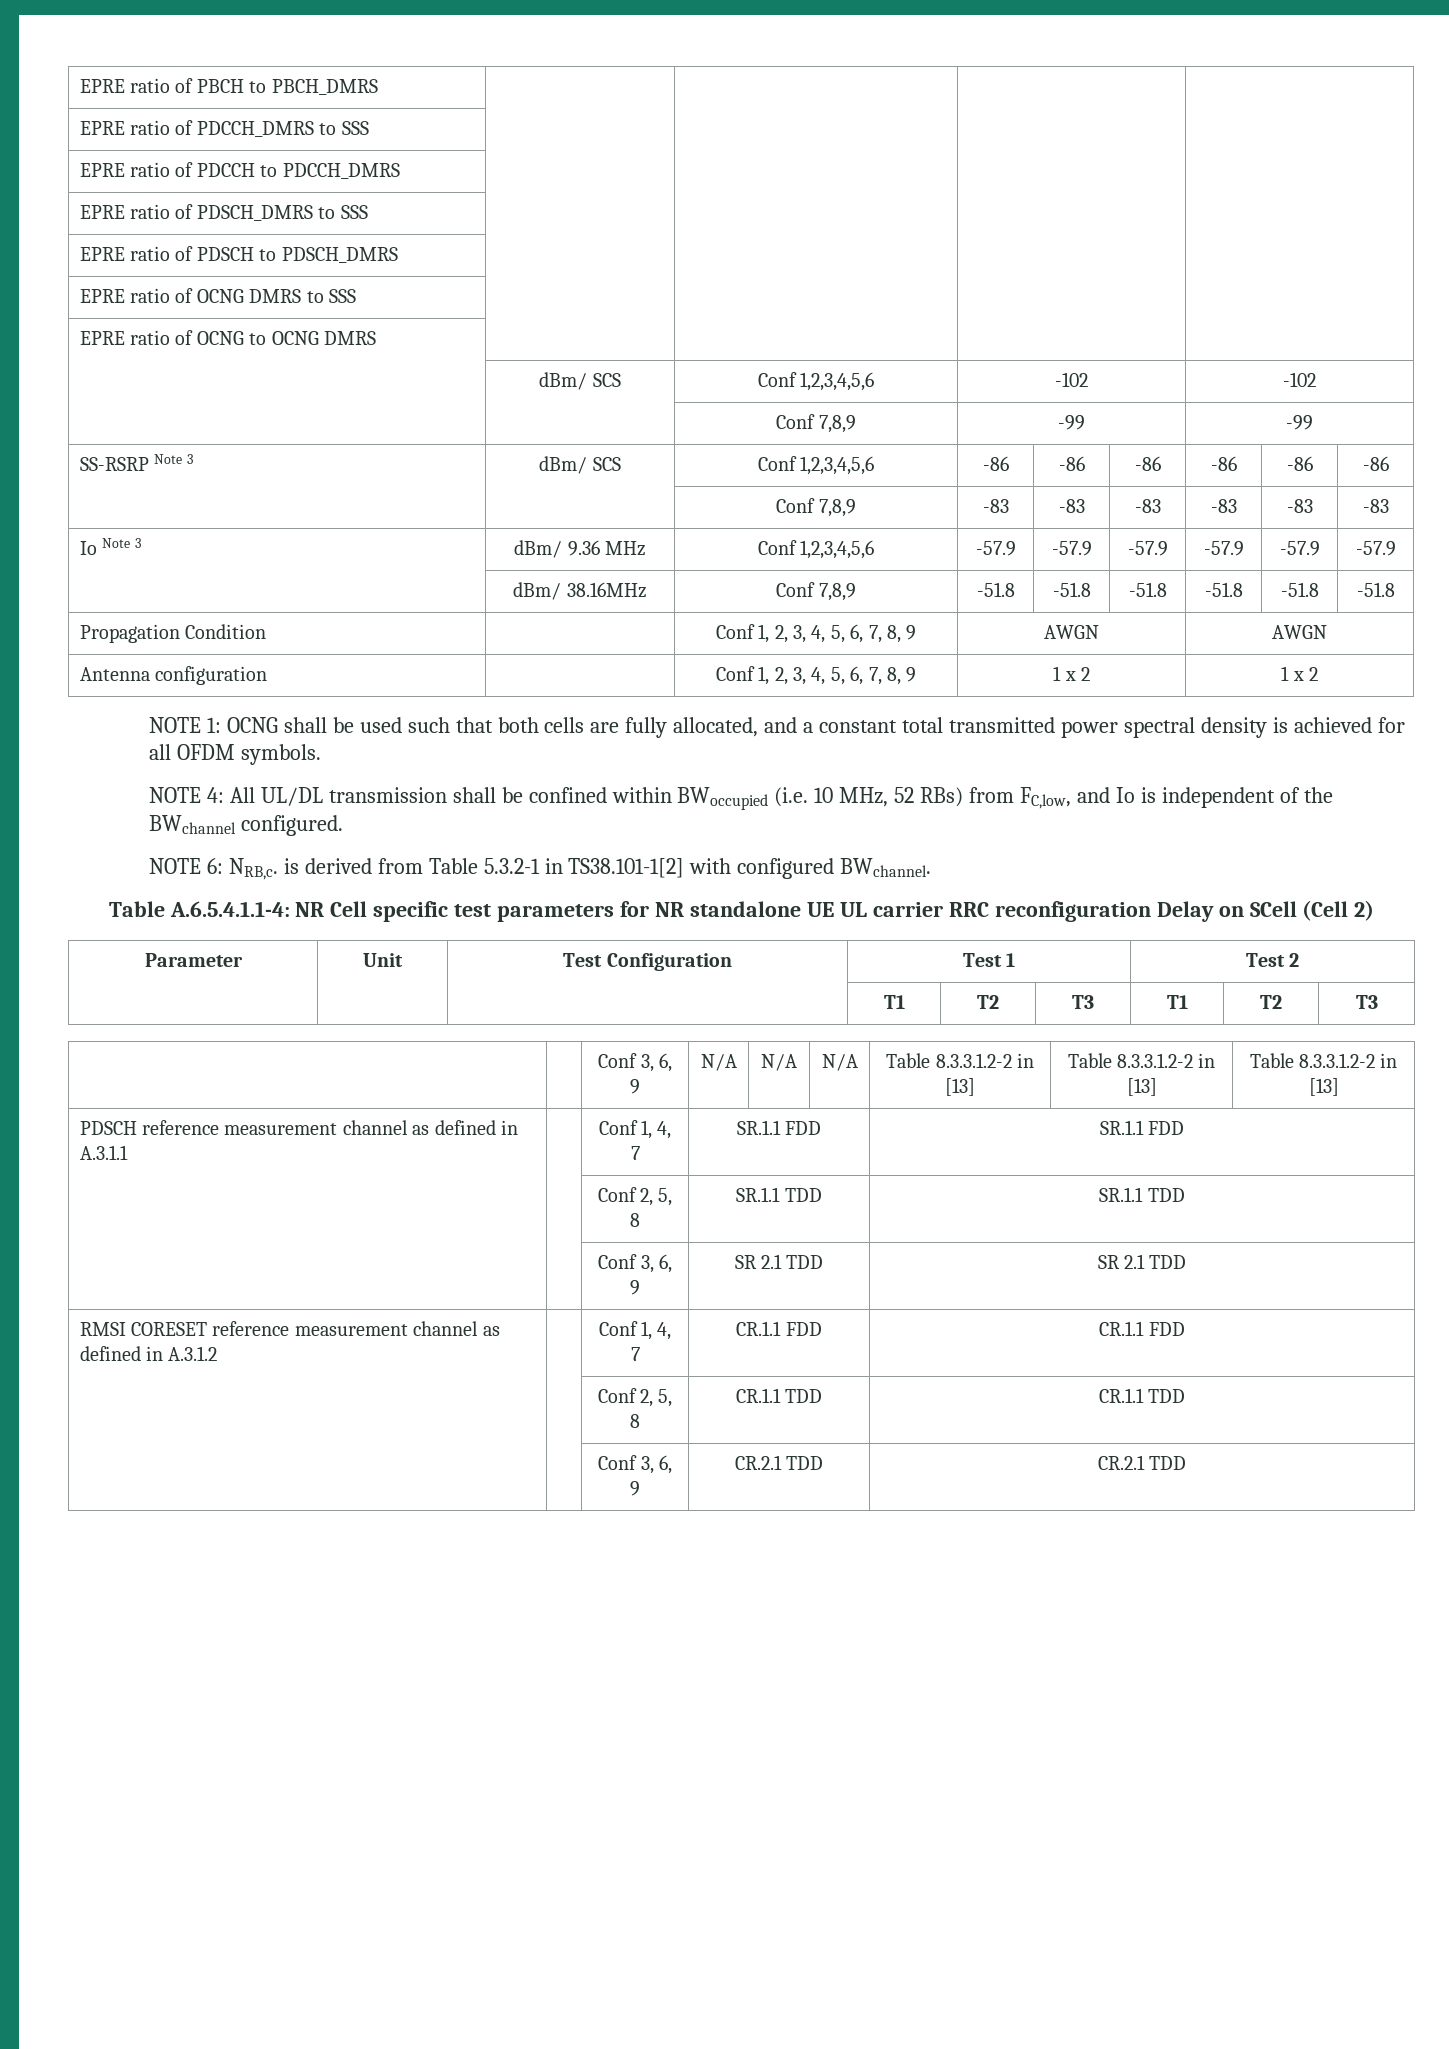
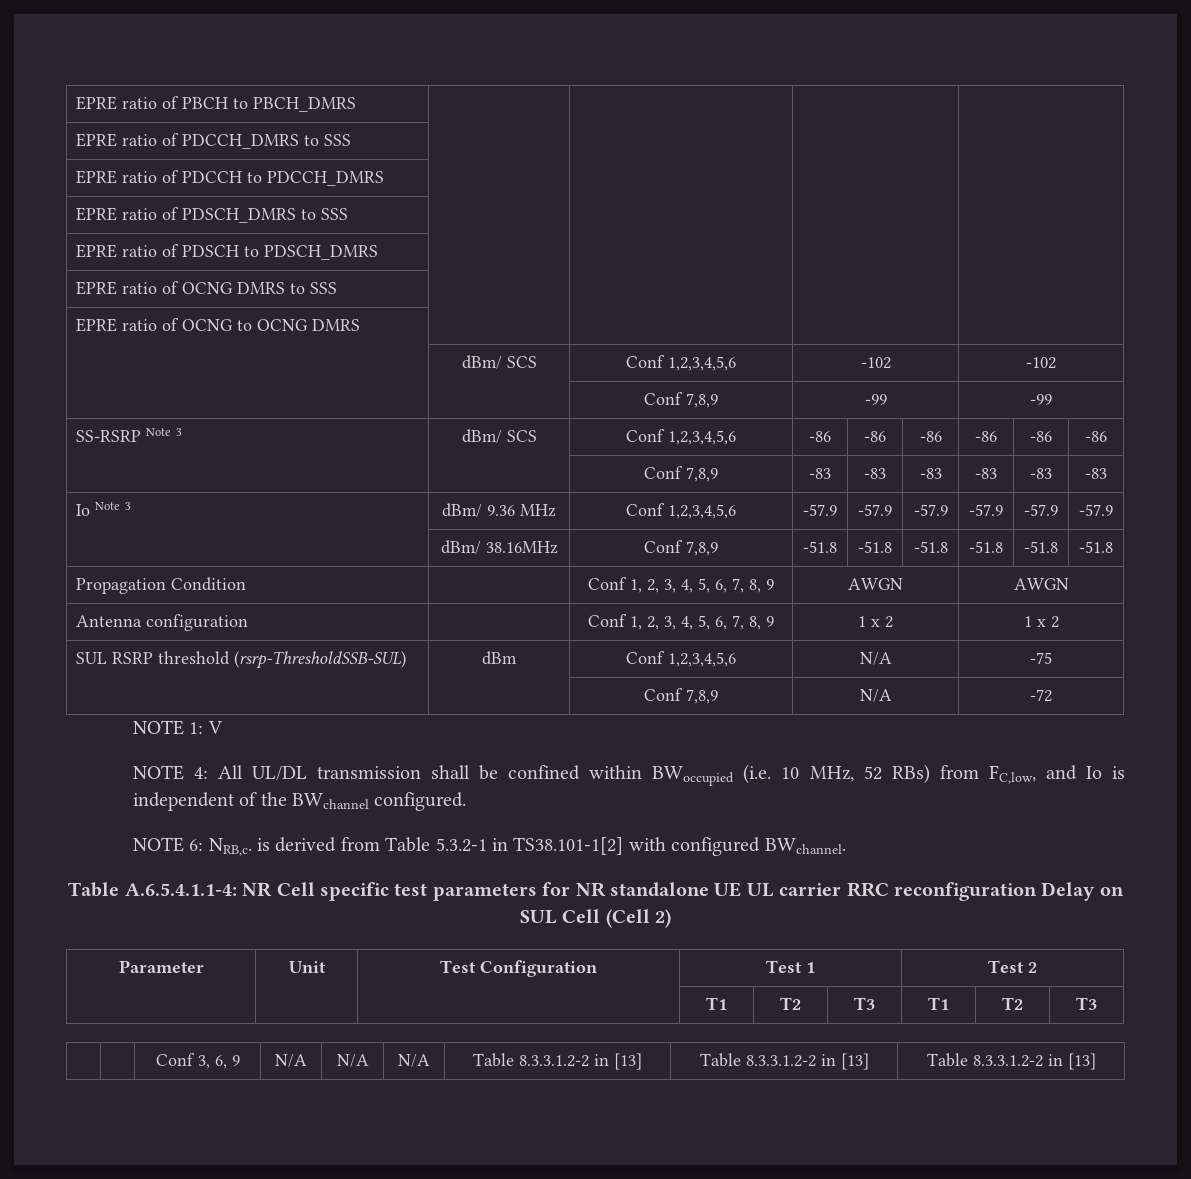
- NOTE 1: OCNG shall be used such that both cells are fully allocated, and a constant total transmitted power spectral density is achieved for all OFDM symbols.
+ SUL RSRP threshold (rsrp-ThresholdSSB-SUL) | dBm | Conf 1,2,3,4,5,6 | N/A | -75
+ | | Conf 7,8,9 | N/A | -72
+ NOTE 1: V
- Table A.6.5.4.1.1-4: NR Cell specific test parameters for NR standalone UE UL carrier RRC reconfiguration Delay on SCell (Cell 2)
+ Table A.6.5.4.1.1-4: NR Cell specific test parameters for NR standalone UE UL carrier RRC reconfiguration Delay on SUL Cell (Cell 2)
- PDSCH reference measurement channel as defined in A.3.1.1 | | Conf 1, 4, 7 | SR.1.1 FDD | SR.1.1 FDD
- | | Conf 2, 5, 8 | SR.1.1 TDD | SR.1.1 TDD
- | | Conf 3, 6, 9 | SR 2.1 TDD | SR 2.1 TDD
- RMSI CORESET reference measurement channel as defined in A.3.1.2 | | Conf 1, 4, 7 | CR.1.1 FDD | CR.1.1 FDD
- | | Conf 2, 5, 8 | CR.1.1 TDD | CR.1.1 TDD
- | | Conf 3, 6, 9 | CR.2.1 TDD | CR.2.1 TDD

